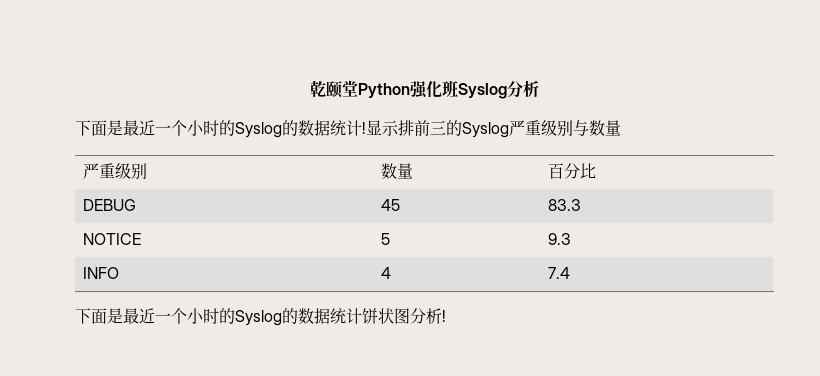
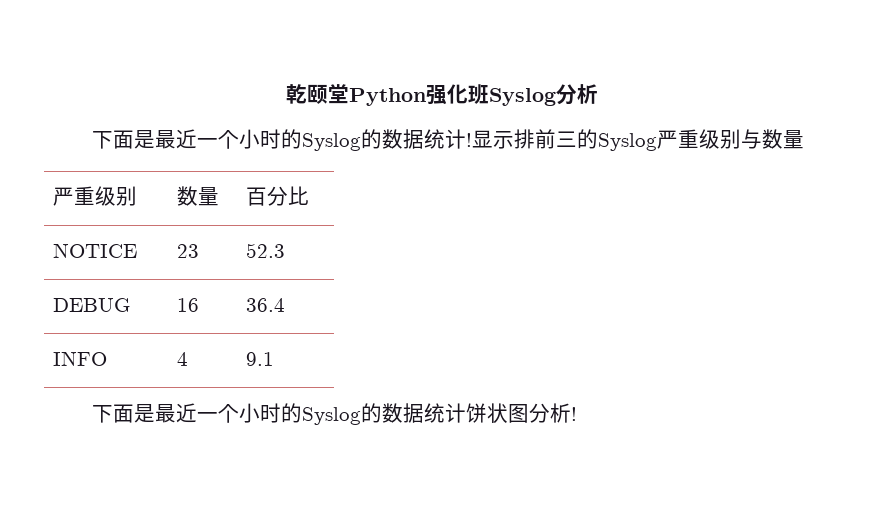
- DEBUG | 45 | 83.3
- NOTICE | 5 | 9.3
+ NOTICE | 23 | 52.3
+ DEBUG | 16 | 36.4
- INFO | 4 | 7.4
+ INFO | 4 | 9.1

